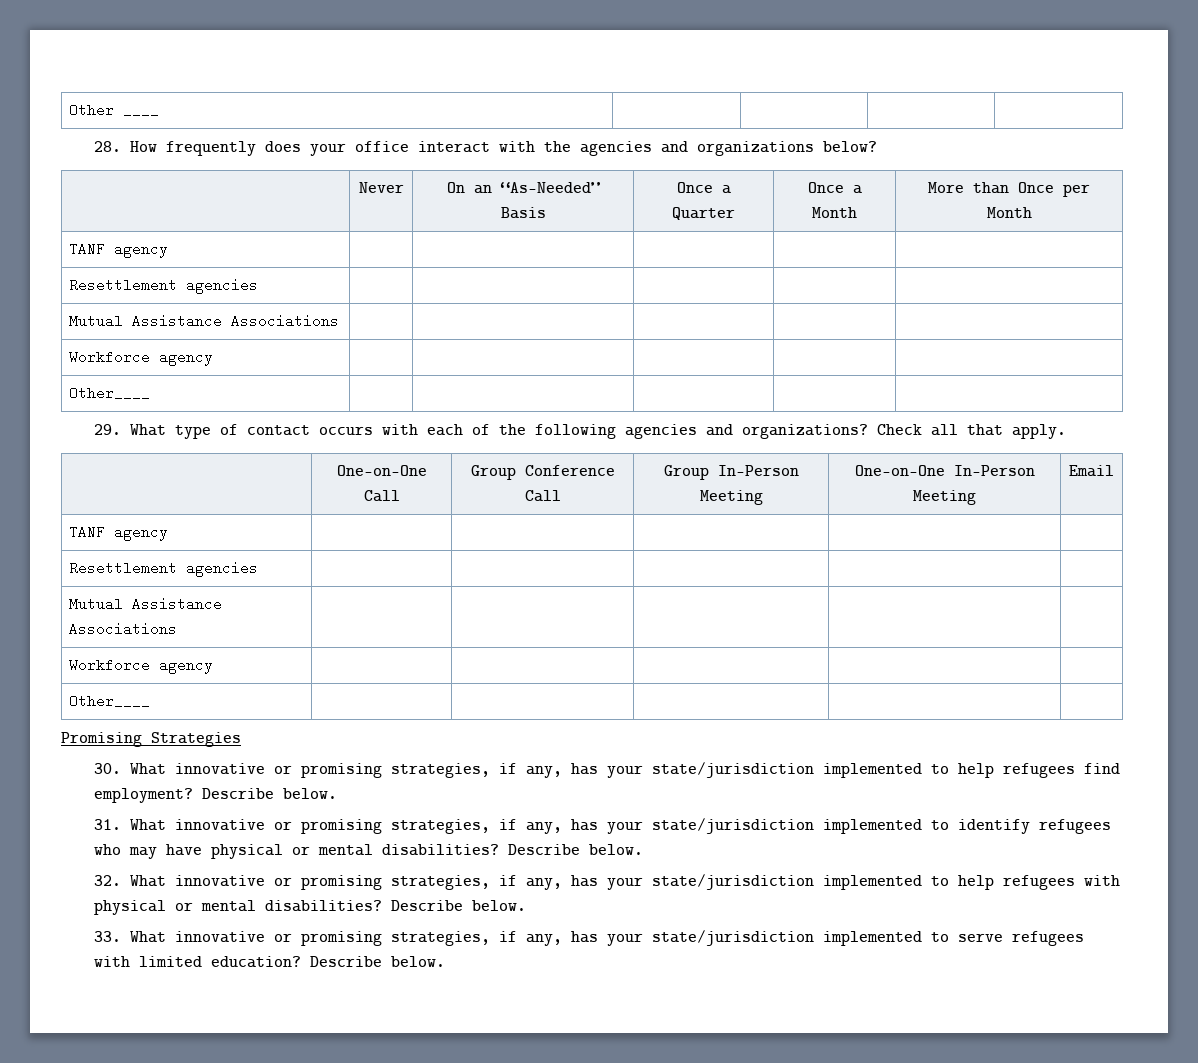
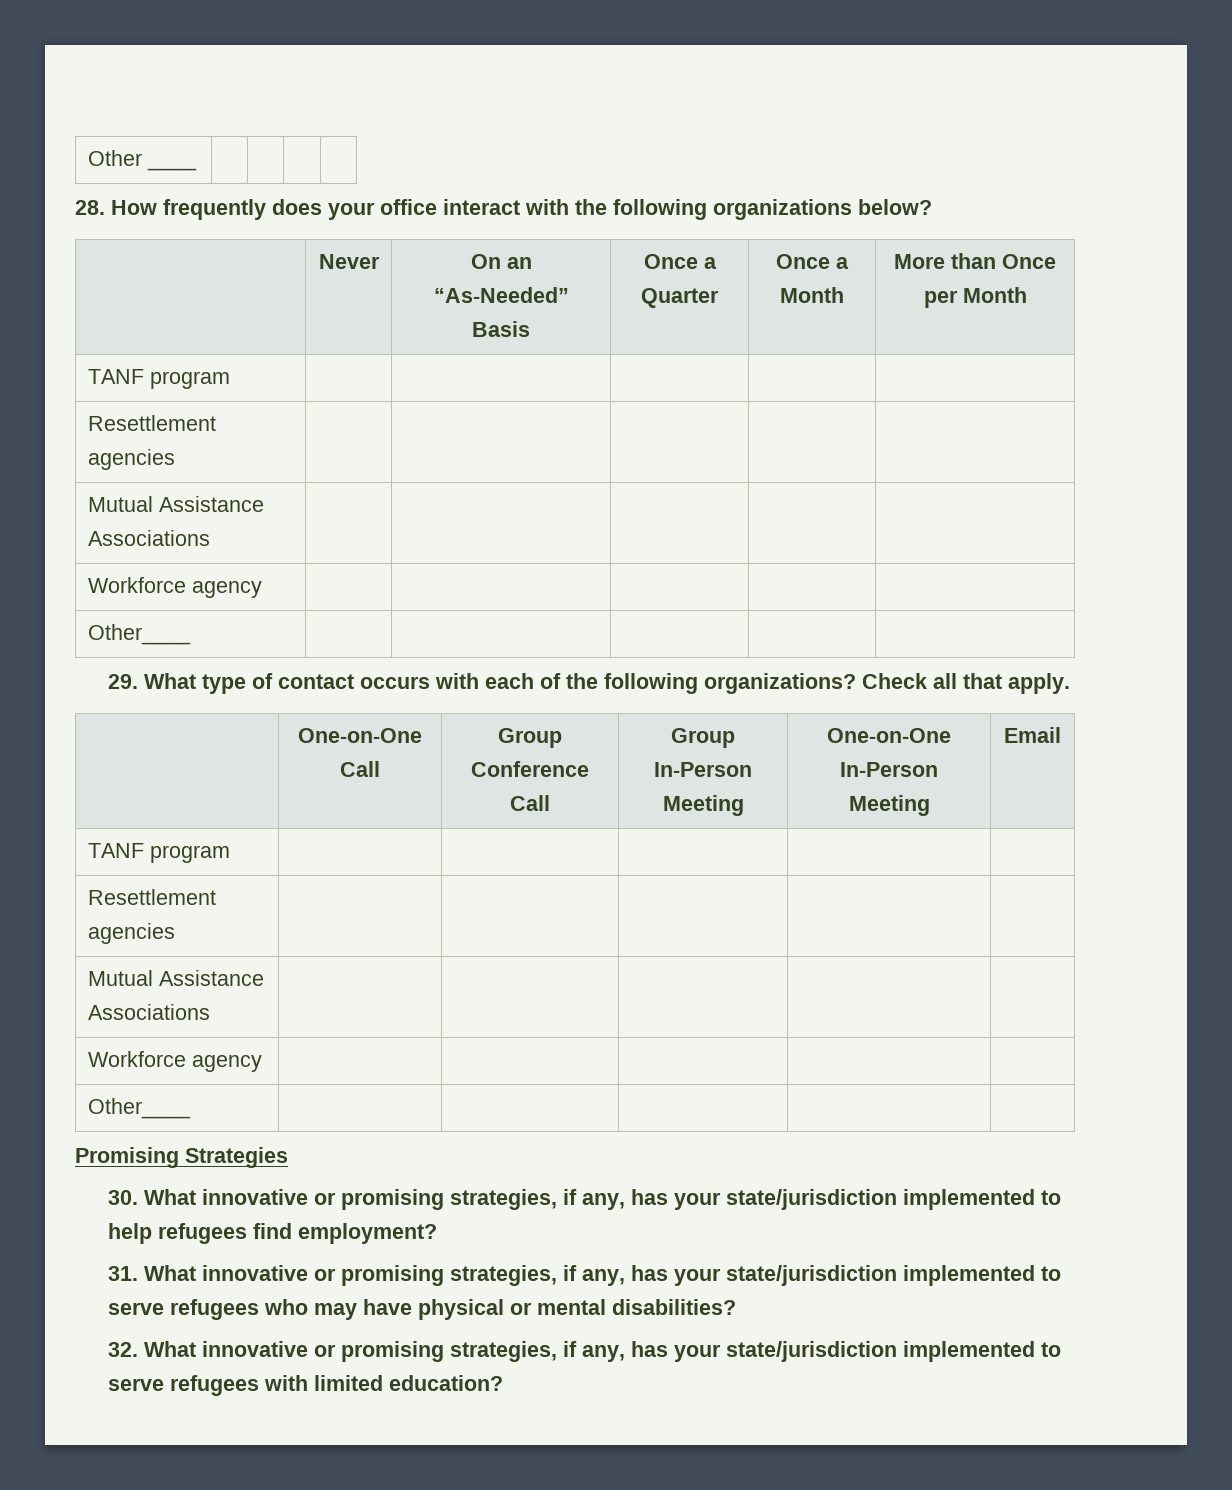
- 28. How frequently does your office interact with the agencies and organizations below?
+ 28. How frequently does your office interact with the following organizations below?
  | Never | On an “As-Needed” Basis | Once a Quarter | Once a Month | More than Once per Month
- TANF agency | | | | |
+ TANF program | | | | |
- 29. What type of contact occurs with each of the following agencies and organizations?
+ 29. What type of contact occurs with each of the following organizations?
  | One-on-One Call | Group Conference Call | Group In-Person Meeting | One-on-One In-Person Meeting | Email
- TANF agency | | | | |
+ TANF program | | | | |
- 30. What innovative or promising strategies, if any, has your state/jurisdiction implemented to help refugees find employment? Describe below.
+ 30. What innovative or promising strategies, if any, has your state/jurisdiction implemented to help refugees find employment?
- 31. What innovative or promising strategies, if any, has your state/jurisdiction implemented to identify refugees who may have physical or mental disabilities? Describe below.
+ 31. What innovative or promising strategies, if any, has your state/jurisdiction implemented to serve refugees who may have physical or mental disabilities?
- 32. What innovative or promising strategies, if any, has your state/jurisdiction implemented to help refugees with physical or mental disabilities? Describe below.
- 33. What innovative or promising strategies, if any, has your state/jurisdiction implemented to serve refugees with limited education? Describe below.
+ 32. What innovative or promising strategies, if any, has your state/jurisdiction implemented to serve refugees with limited education?

